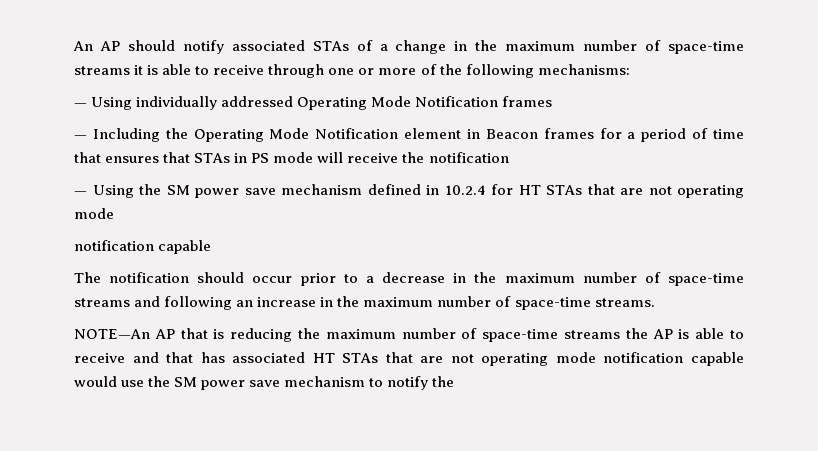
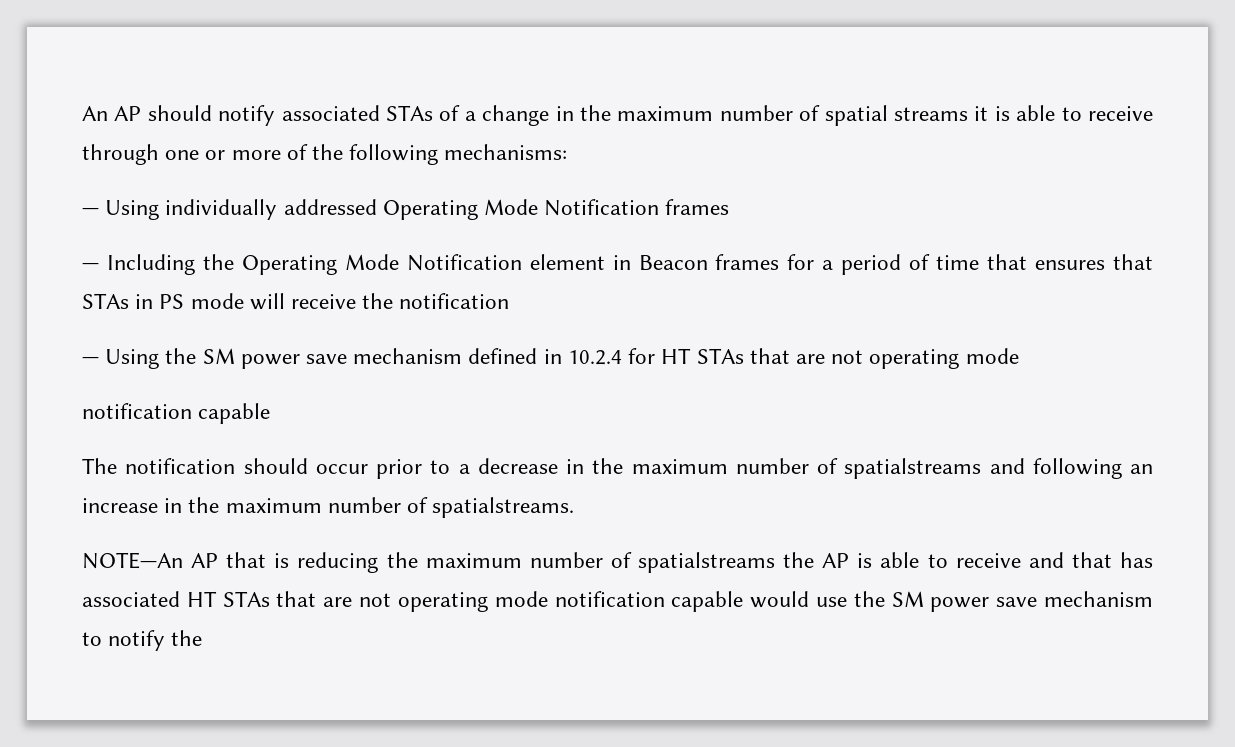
- An AP should notify associated STAs of a change in the maximum number of space-time streams it is able to receive through one or more of the following mechanisms:
+ An AP should notify associated STAs of a change in the maximum number of spatial streams it is able to receive through one or more of the following mechanisms:
- The notification should occur prior to a decrease in the maximum number of space-time streams and following an increase in the maximum number of space-time streams.
+ The notification should occur prior to a decrease in the maximum number of spatialstreams and following an increase in the maximum number of spatialstreams.
- NOTE—An AP that is reducing the maximum number of space-time streams the AP is able to receive and that has associated HT STAs that are not operating mode notification capable would use the SM power save mechanism to notify the
+ NOTE—An AP that is reducing the maximum number of spatialstreams the AP is able to receive and that has associated HT STAs that are not operating mode notification capable would use the SM power save mechanism to notify the

